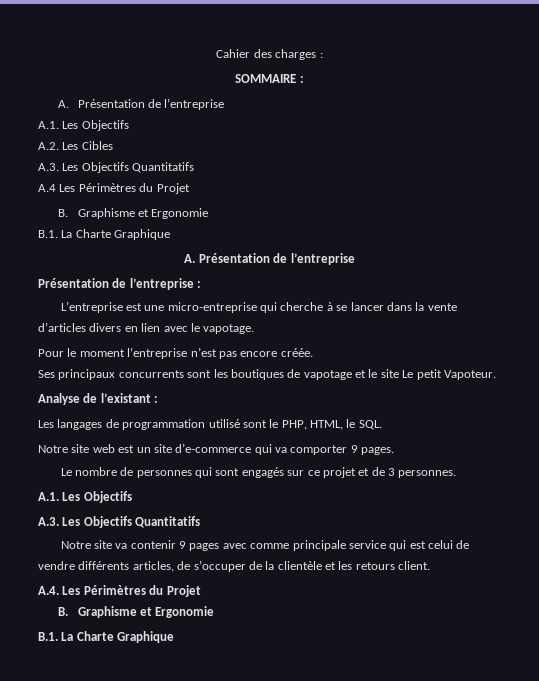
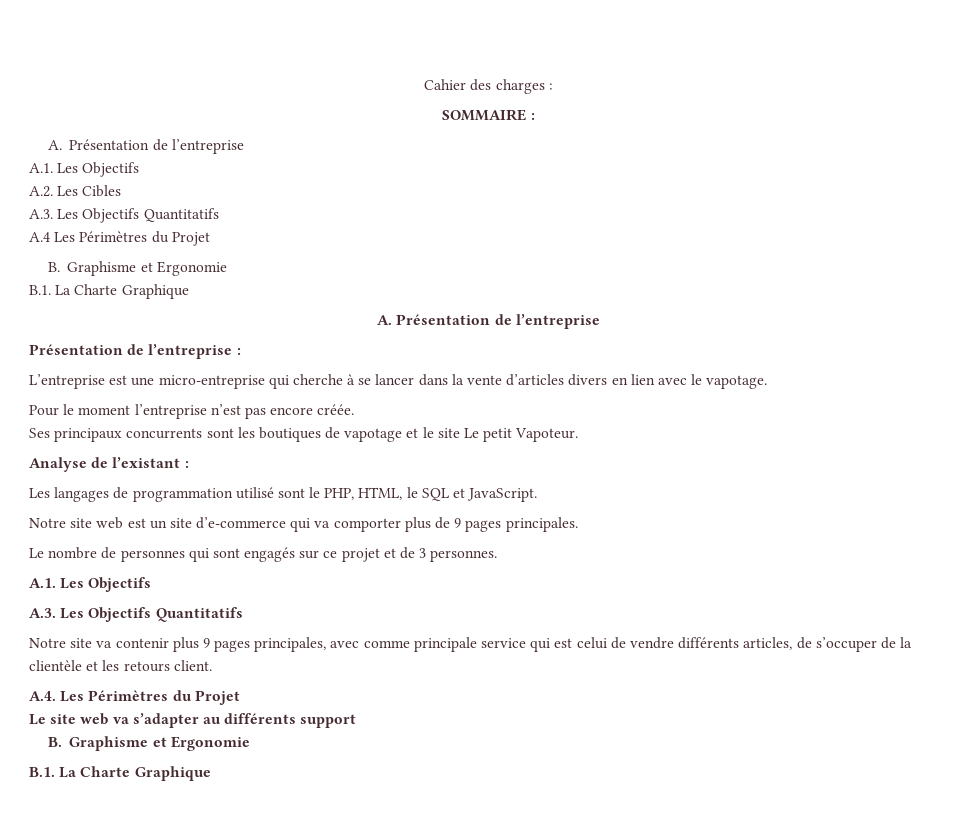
- Les langages de programmation utilisé sont le PHP, HTML, le SQL.
+ Les langages de programmation utilisé sont le PHP, HTML, le SQL et JavaScript.
- Notre site web est un site d’e-commerce qui va comporter 9 pages.
+ Notre site web est un site d’e-commerce qui va comporter plus de 9 pages principales.
- Notre site va contenir 9 pages avec comme principale service qui est celui de vendre différents articles, de s’occuper de la clientèle et les retours client.
+ Notre site va contenir plus 9 pages principales, avec comme principale service qui est celui de vendre différents articles, de s’occuper de la clientèle et les retours client.
+ Le site web va s’adapter au différents support

